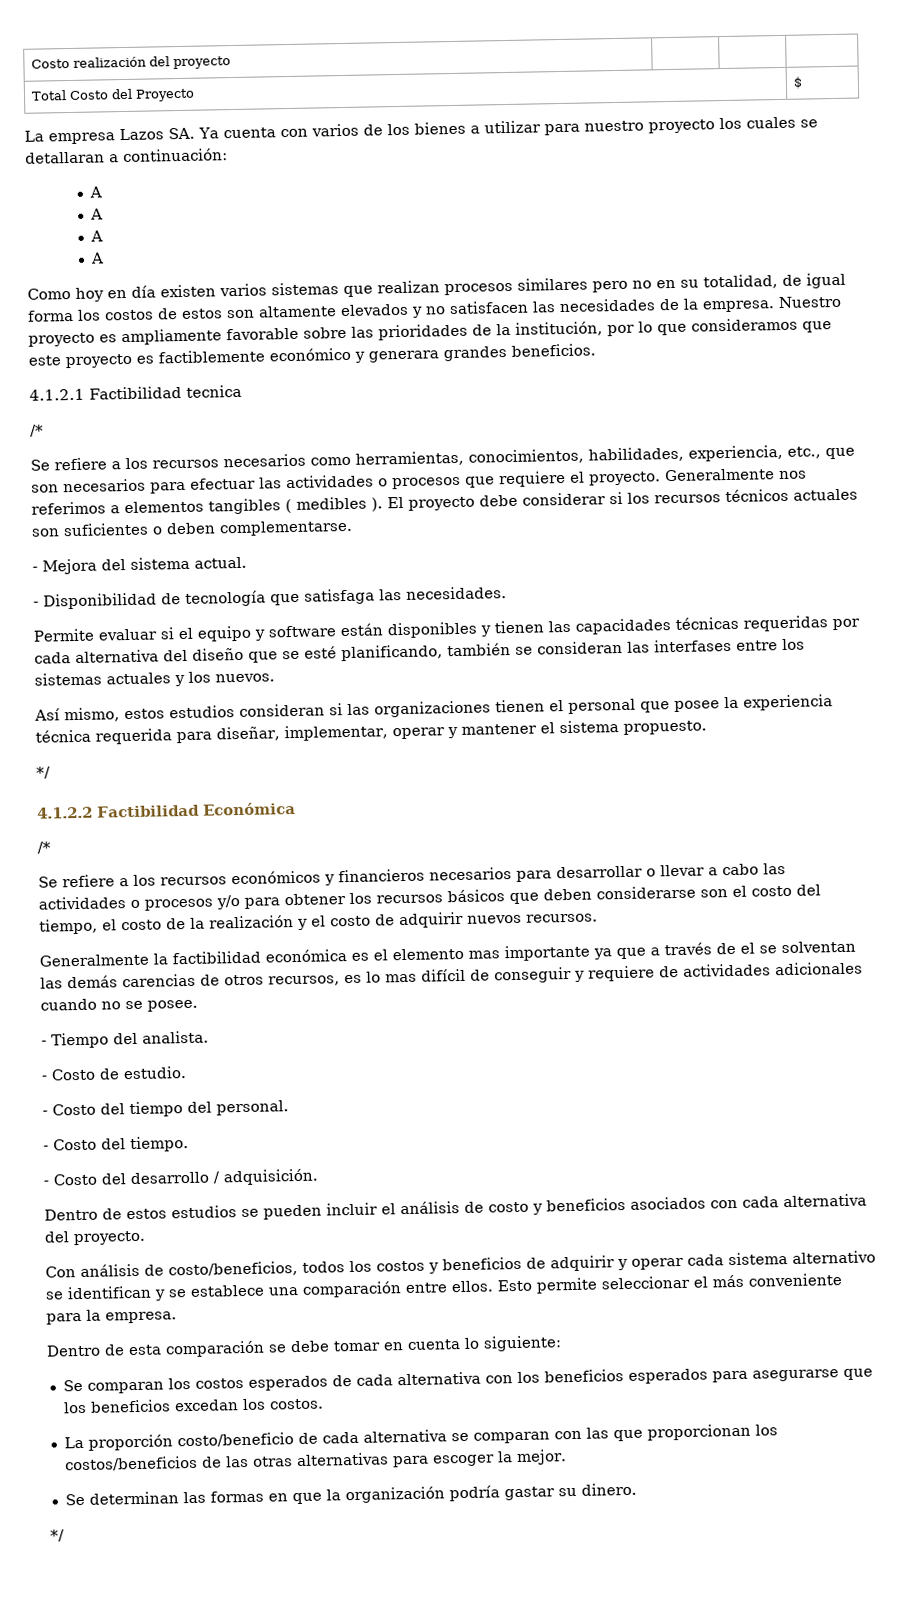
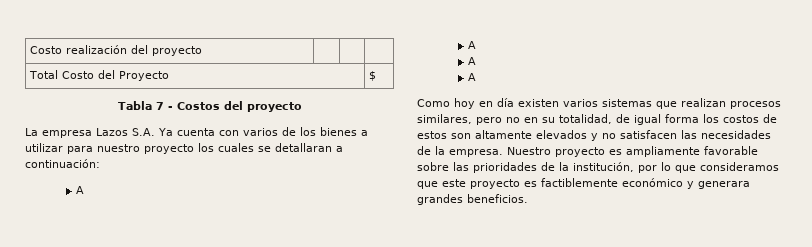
+ Tabla 7 - Costos del proyecto
- La empresa Lazos SA. Ya cuenta con varios de los bienes a utilizar para nuestro proyecto los cuales se detallaran a continuación:
+ La empresa Lazos S.A. Ya cuenta con varios de los bienes a utilizar para nuestro proyecto los cuales se detallaran a continuación:
- Como hoy en día existen varios sistemas que realizan procesos similares pero no en su totalidad, de igual forma los costos de estos son altamente elevados y no satisfacen las necesidades de la empresa.
+ Como hoy en día existen varios sistemas que realizan procesos similares, pero no en su totalidad, de igual forma los costos de estos son altamente elevados y no satisfacen las necesidades de la empresa.
- 4.1.2.1 Factibilidad tecnica
- /*
- Se refiere a los recursos necesarios como herramientas, conocimientos, habilidades, experiencia, etc., que son necesarios para efectuar las actividades o procesos que requiere el proyecto. Generalmente nos referimos a elementos tangibles ( medibles ). El proyecto debe considerar si los recursos técnicos actuales son suficientes o deben complementarse.
- - Mejora del sistema actual.
- - Disponibilidad de tecnología que satisfaga las necesidades.
- Permite evaluar si el equipo y software están disponibles y tienen las capacidades técnicas requeridas por cada alternativa del diseño que se esté planificando, también se consideran las interfases entre los sistemas actuales y los nuevos.
- Así mismo, estos estudios consideran si las organizaciones tienen el personal que posee la experiencia técnica requerida para diseñar, implementar, operar y mantener el sistema propuesto.
- */
- 4.1.2.2 Factibilidad Económica
- /*
- Se refiere a los recursos económicos y financieros necesarios para desarrollar o llevar a cabo las actividades o procesos y/o para obtener los recursos básicos que deben considerarse son el costo del tiempo, el costo de la realización y el costo de adquirir nuevos recursos.
- Generalmente la factibilidad económica es el elemento mas importante ya que a través de el se solventan las demás carencias de otros recursos, es lo mas difícil de conseguir y requiere de actividades adicionales cuando no se posee.
- - Tiempo del analista.
- - Costo de estudio.
- - Costo del tiempo del personal.
- - Costo del tiempo.
- - Costo del desarrollo / adquisición.
- Dentro de estos estudios se pueden incluir el análisis de costo y beneficios asociados con cada alternativa del proyecto.
- Con análisis de costo/beneficios, todos los costos y beneficios de adquirir y operar cada sistema alternativo se identifican y se establece una comparación entre ellos. Esto permite seleccionar el más conveniente para la empresa.
- Dentro de esta comparación se debe tomar en cuenta lo siguiente:
- Se comparan los costos esperados de cada alternativa con los beneficios esperados para asegurarse que los beneficios excedan los costos.
- La proporción costo/beneficio de cada alternativa se comparan con las que proporcionan los costos/beneficios de las otras alternativas para escoger la mejor.
- Se determinan las formas en que la organización podría gastar su dinero.
- */

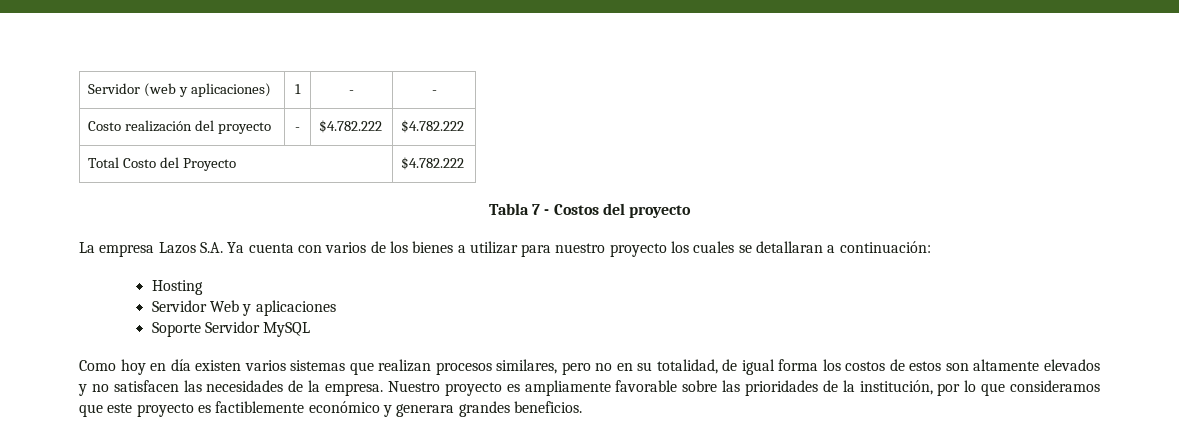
+ Servidor (web y aplicaciones) | 1 | - | -
- Costo realización del proyecto | | |
+ Costo realización del proyecto | - | $4.782.222 | $4.782.222
- Total Costo del Proyecto | $
+ Total Costo del Proyecto | $4.782.222
  La empresa Lazos S.A. Ya cuenta con varios de los bienes a utilizar para nuestro proyecto los cuales se detallaran a continuación:
- A
- A
- A
- A
+ Hosting
+ Servidor Web y aplicaciones
+ Soporte Servidor MySQL

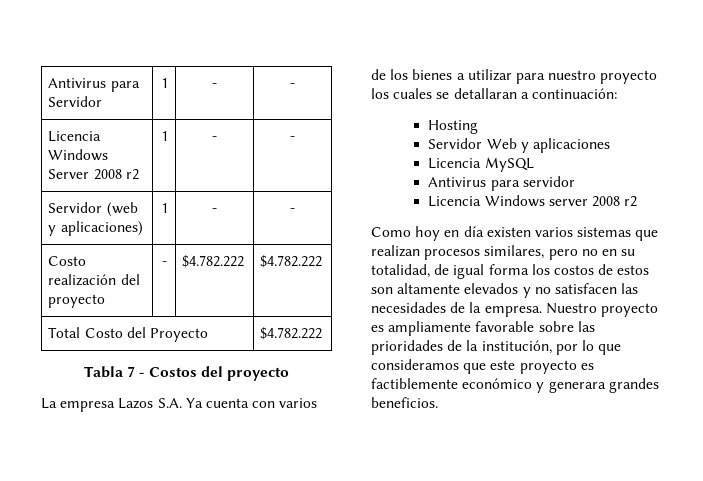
+ Antivirus para Servidor | 1 | - | -
+ Licencia Windows Server 2008 r2 | 1 | - | -
- Soporte Servidor MySQL
+ Licencia MySQL
+ Antivirus para servidor
+ Licencia Windows server 2008 r2

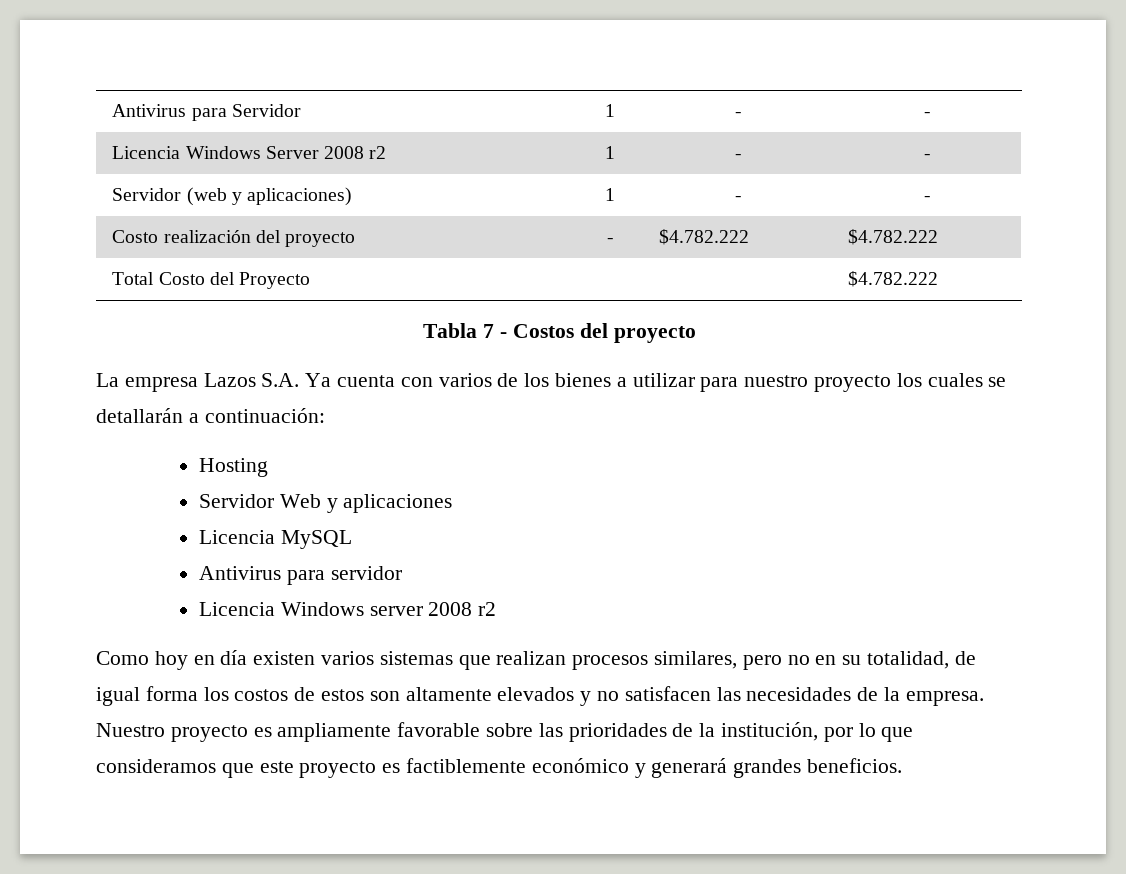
- La empresa Lazos S.A. Ya cuenta con varios de los bienes a utilizar para nuestro proyecto los cuales se detallaran a continuación:
+ La empresa Lazos S.A. Ya cuenta con varios de los bienes a utilizar para nuestro proyecto los cuales se detallarán a continuación:
- Nuestro proyecto es ampliamente favorable sobre las prioridades de la institución, por lo que consideramos que este proyecto es factiblemente económico y generara grandes beneficios.
+ Nuestro proyecto es ampliamente favorable sobre las prioridades de la institución, por lo que consideramos que este proyecto es factiblemente económico y generará grandes beneficios.

